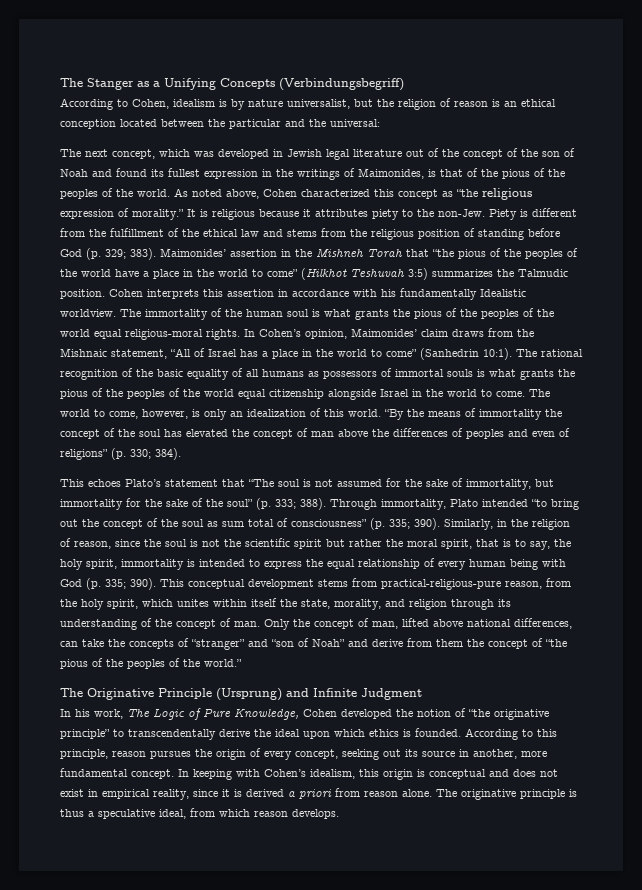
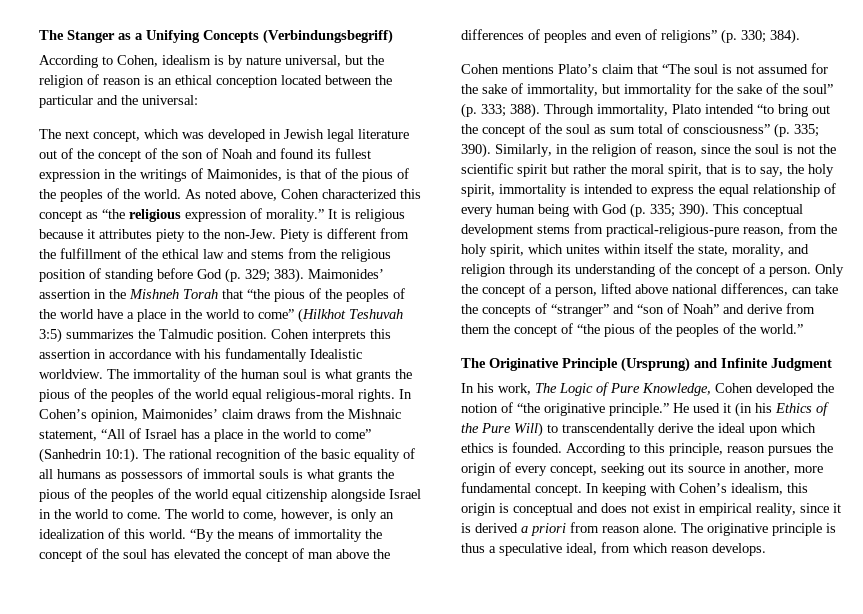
- According to Cohen, idealism is by nature universalist, but the religion of reason is an ethical conception located between the particular and the universal:
+ According to Cohen, idealism is by nature universal, but the religion of reason is an ethical conception located between the particular and the universal:
- This echoes Plato’s statement that “The soul is not assumed for the sake of immortality, but immortality for the sake of the soul” (p. 333; 388).
+ Cohen mentions Plato’s claim that “The soul is not assumed for the sake of immortality, but immortality for the sake of the soul” (p. 333; 388).
- This conceptual development stems from practical-religious-pure reason, from the holy spirit, which unites within itself the state, morality, and religion through its understanding of the concept of man.
+ This conceptual development stems from practical-religious-pure reason, from the holy spirit, which unites within itself the state, morality, and religion through its understanding of the concept of a person.
- Only the concept of man, lifted above national differences, can take the concepts of “stranger” and “son of Noah” and derive from them the concept of “the pious of the peoples of the world.”
+ Only the concept of a person, lifted above national differences, can take the concepts of “stranger” and “son of Noah” and derive from them the concept of “the pious of the peoples of the world.”
- In his work, The Logic of Pure Knowledge, Cohen developed the notion of “the originative principle” to transcendentally derive the ideal upon which ethics is founded.
+ In his work, The Logic of Pure Knowledge, Cohen developed the notion of “the originative principle.” He used it (in his Ethics of the Pure Will) to transcendentally derive the ideal upon which ethics is founded.

